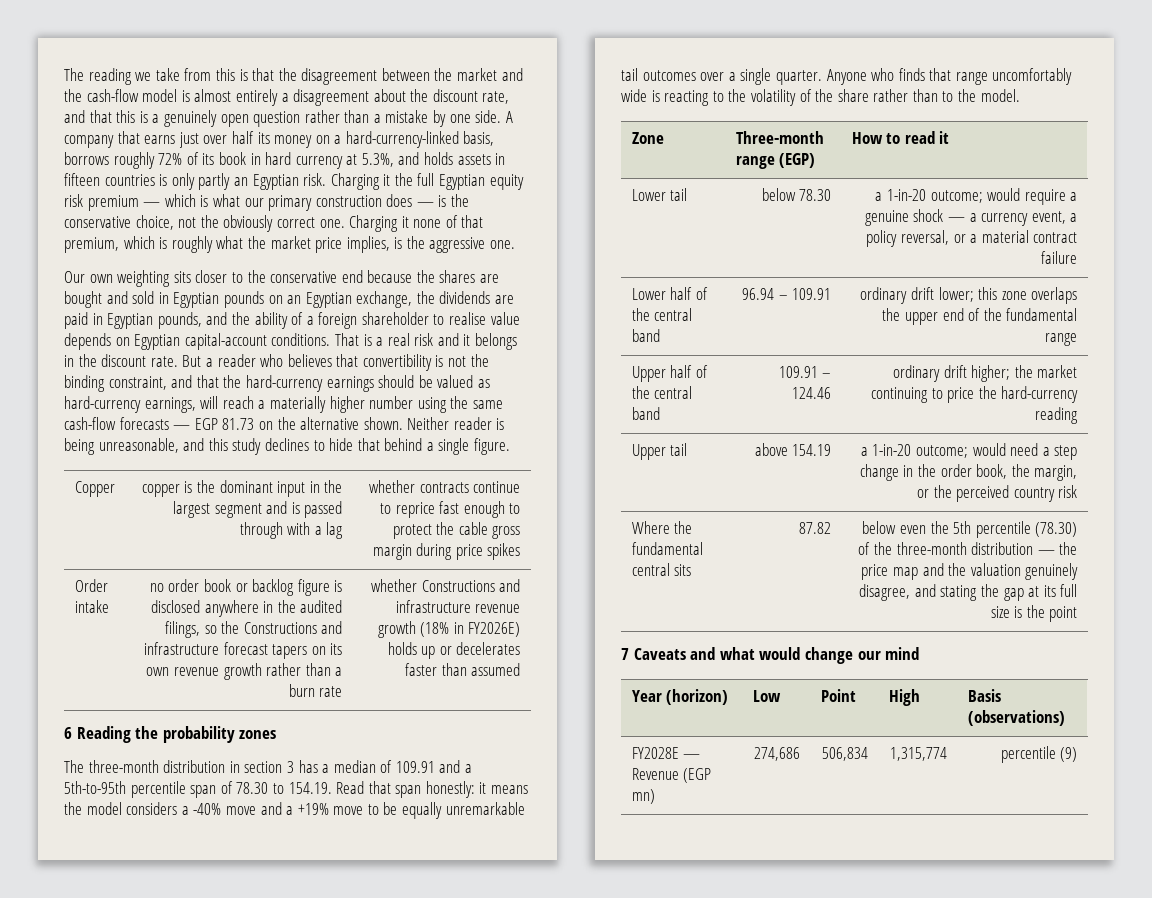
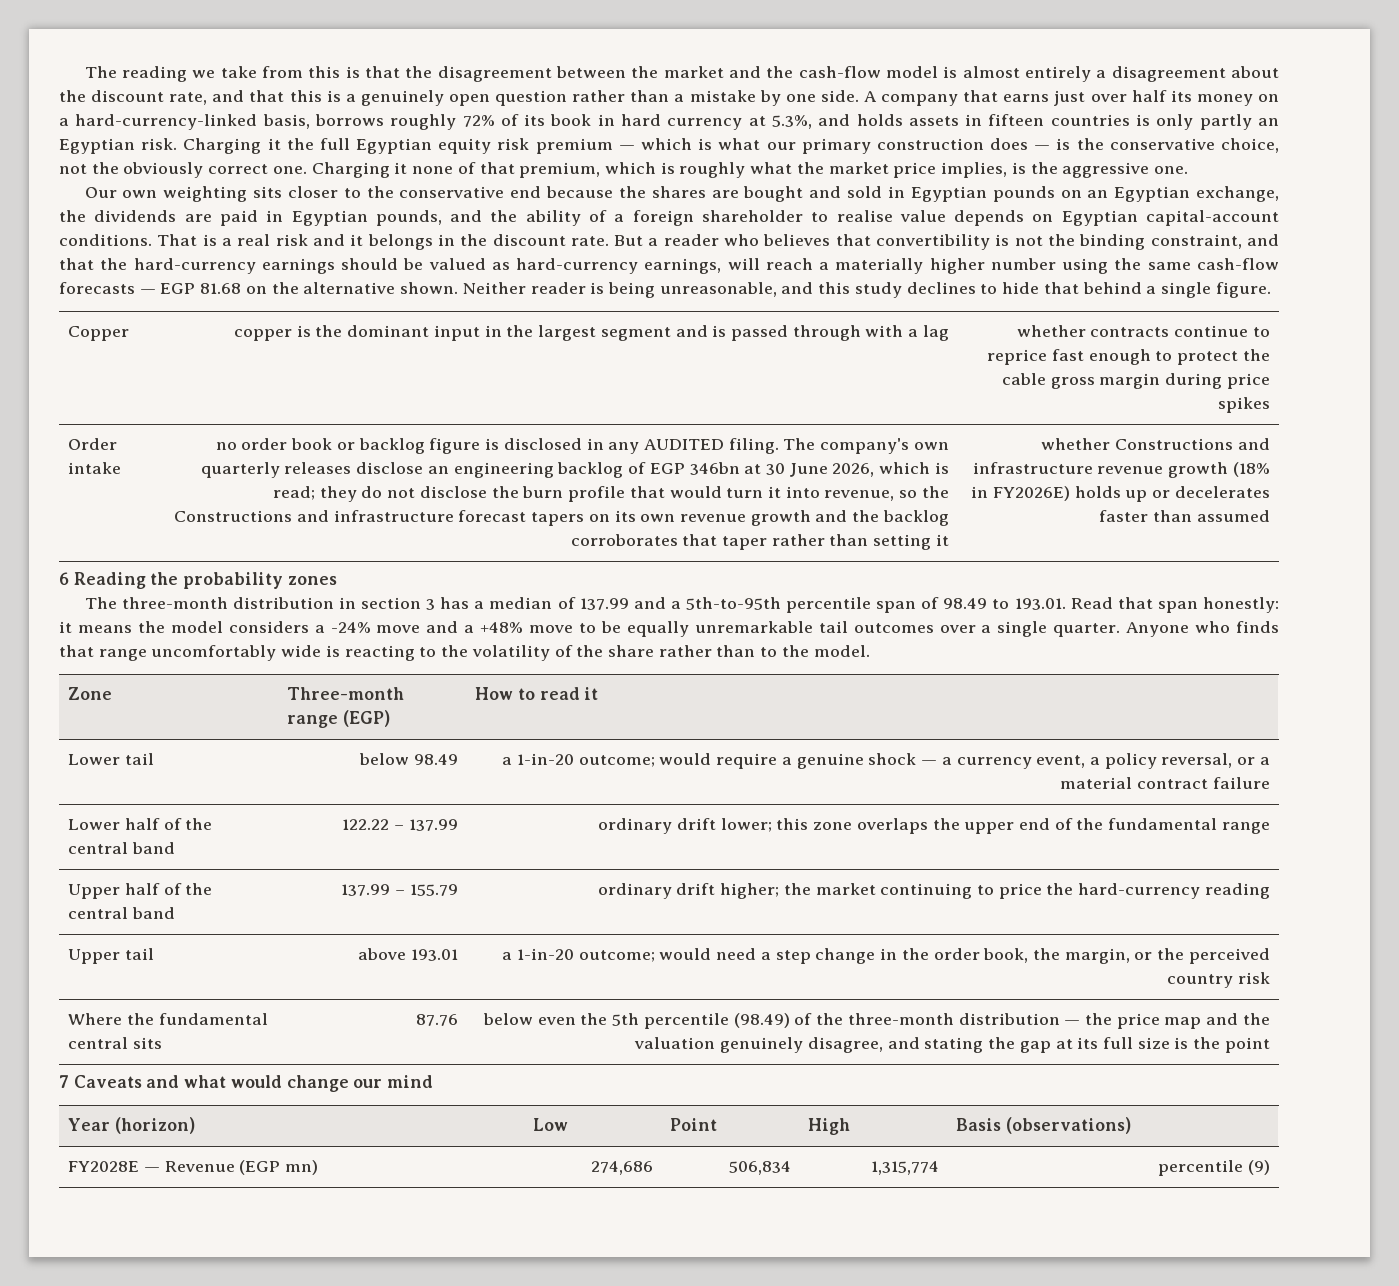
- But a reader who believes that convertibility is not the binding constraint, and that the hard-currency earnings should be valued as hard-currency earnings, will reach a materially higher number using the same cash-flow forecasts — EGP 81.73 on the alternative shown.
+ But a reader who believes that convertibility is not the binding constraint, and that the hard-currency earnings should be valued as hard-currency earnings, will reach a materially higher number using the same cash-flow forecasts — EGP 81.68 on the alternative shown.
- no order book or backlog figure is disclosed anywhere in the audited filings, so the Constructions and infrastructure forecast tapers on its own revenue growth rather than a burn rate
+ no order book or backlog figure is disclosed in any AUDITED filing. The company's own quarterly releases disclose an engineering backlog of EGP 346bn at 30 June 2026, which is read; they do not disclose the burn profile that would turn it into revenue, so the Constructions and infrastructure forecast tapers on its own revenue growth and the backlog corroborates that taper rather than setting it
- The three-month distribution in section 3 has a median of 109.91 and a 5th-to-95th percentile span of 78.30 to 154.19. Read that span honestly: it means the model considers a -40% move and a +19% move to be equally unremarkable tail outcomes over a single quarter.
+ The three-month distribution in section 3 has a median of 137.99 and a 5th-to-95th percentile span of 98.49 to 193.01. Read that span honestly: it means the model considers a -24% move and a +48% move to be equally unremarkable tail outcomes over a single quarter.
- Lower tail | below 78.30 | a 1-in-20 outcome; would require a genuine shock — a currency event, a policy reversal, or a material contract failure
+ Lower tail | below 98.49 | a 1-in-20 outcome; would require a genuine shock — a currency event, a policy reversal, or a material contract failure
- Lower half of the central band | 96.94 – 109.91 | ordinary drift lower; this zone overlaps the upper end of the fundamental range
+ Lower half of the central band | 122.22 – 137.99 | ordinary drift lower; this zone overlaps the upper end of the fundamental range
- Upper half of the central band | 109.91 – 124.46 | ordinary drift higher; the market continuing to price the hard-currency reading
+ Upper half of the central band | 137.99 – 155.79 | ordinary drift higher; the market continuing to price the hard-currency reading
- Upper tail | above 154.19 | a 1-in-20 outcome; would need a step change in the order book, the margin, or the perceived country risk
+ Upper tail | above 193.01 | a 1-in-20 outcome; would need a step change in the order book, the margin, or the perceived country risk
- Where the fundamental central sits | 87.82 | below even the 5th percentile (78.30) of the three-month distribution — the price map and the valuation genuinely disagree, and stating the gap at its full size is the point
+ Where the fundamental central sits | 87.76 | below even the 5th percentile (98.49) of the three-month distribution — the price map and the valuation genuinely disagree, and stating the gap at its full size is the point

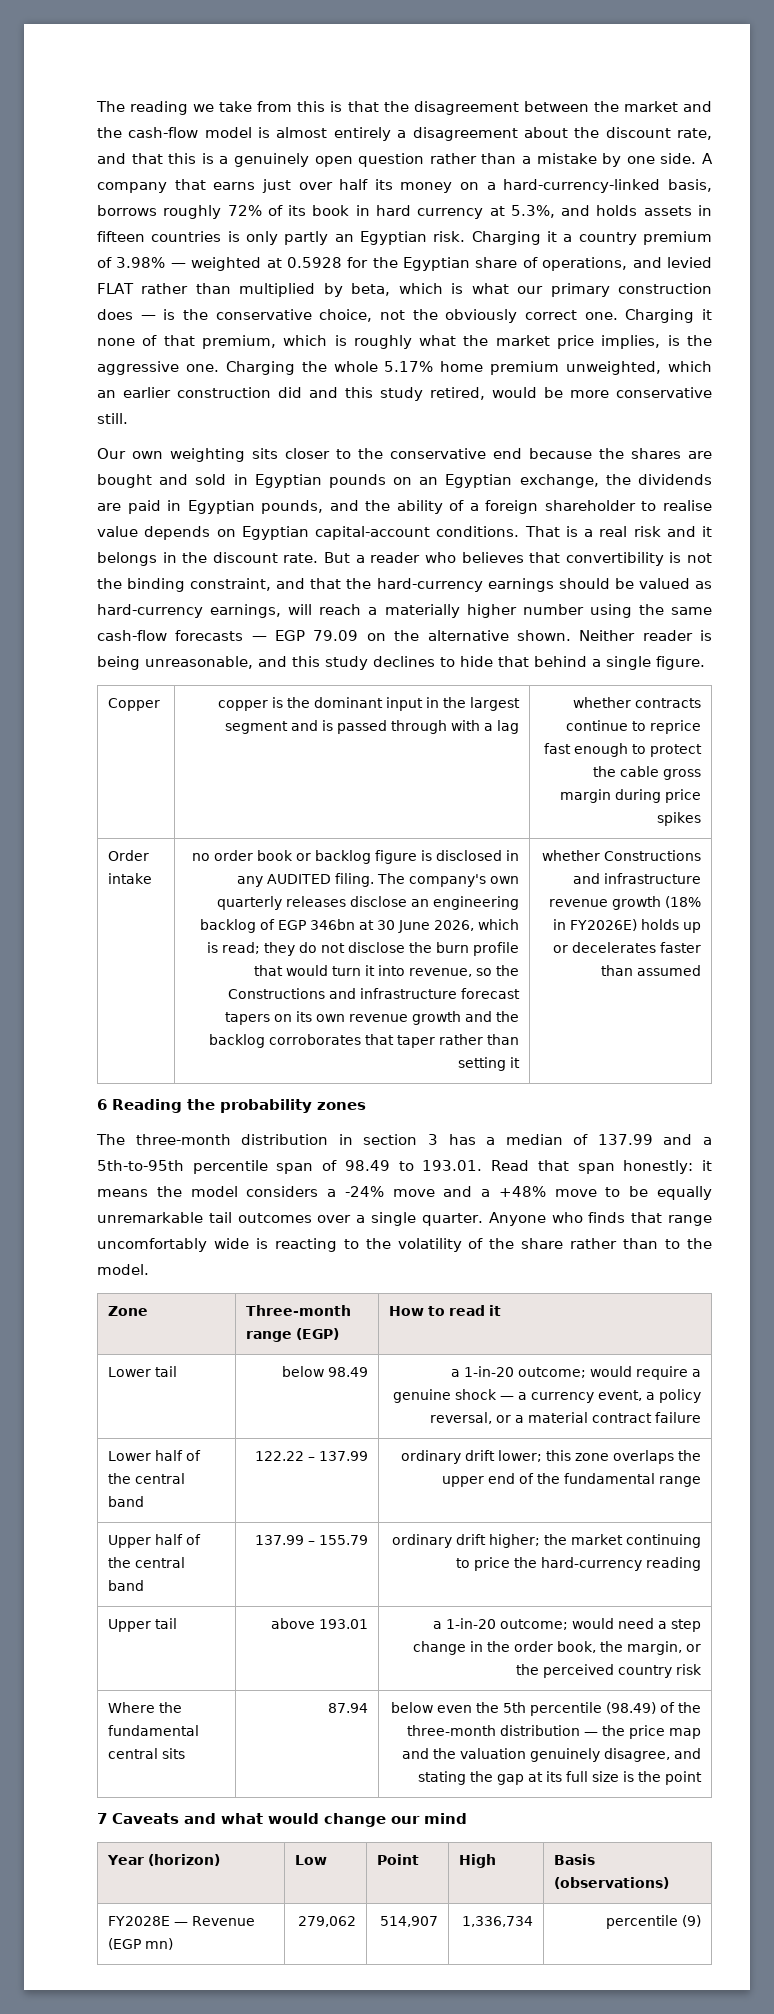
- Charging it the full Egyptian equity risk premium — which is what our primary construction does — is the conservative choice, not the obviously correct one.
+ Charging it a country premium of 3.98% — weighted at 0.5928 for the Egyptian share of operations, and levied FLAT rather than multiplied by beta, which is what our primary construction does — is the conservative choice, not the obviously correct one.
+ Charging the whole 5.17% home premium unweighted, which an earlier construction did and this study retired, would be more conservative still.
- But a reader who believes that convertibility is not the binding constraint, and that the hard-currency earnings should be valued as hard-currency earnings, will reach a materially higher number using the same cash-flow forecasts — EGP 81.68 on the alternative shown.
+ But a reader who believes that convertibility is not the binding constraint, and that the hard-currency earnings should be valued as hard-currency earnings, will reach a materially higher number using the same cash-flow forecasts — EGP 79.09 on the alternative shown.
- Where the fundamental central sits | 87.76 | below even the 5th percentile (98.49) of the three-month distribution — the price map and the valuation genuinely disagree, and stating the gap at its full size is the point
+ Where the fundamental central sits | 87.94 | below even the 5th percentile (98.49) of the three-month distribution — the price map and the valuation genuinely disagree, and stating the gap at its full size is the point
- FY2028E — Revenue (EGP mn) | 274,686 | 506,834 | 1,315,774 | percentile (9)
+ FY2028E — Revenue (EGP mn) | 279,062 | 514,907 | 1,336,734 | percentile (9)

